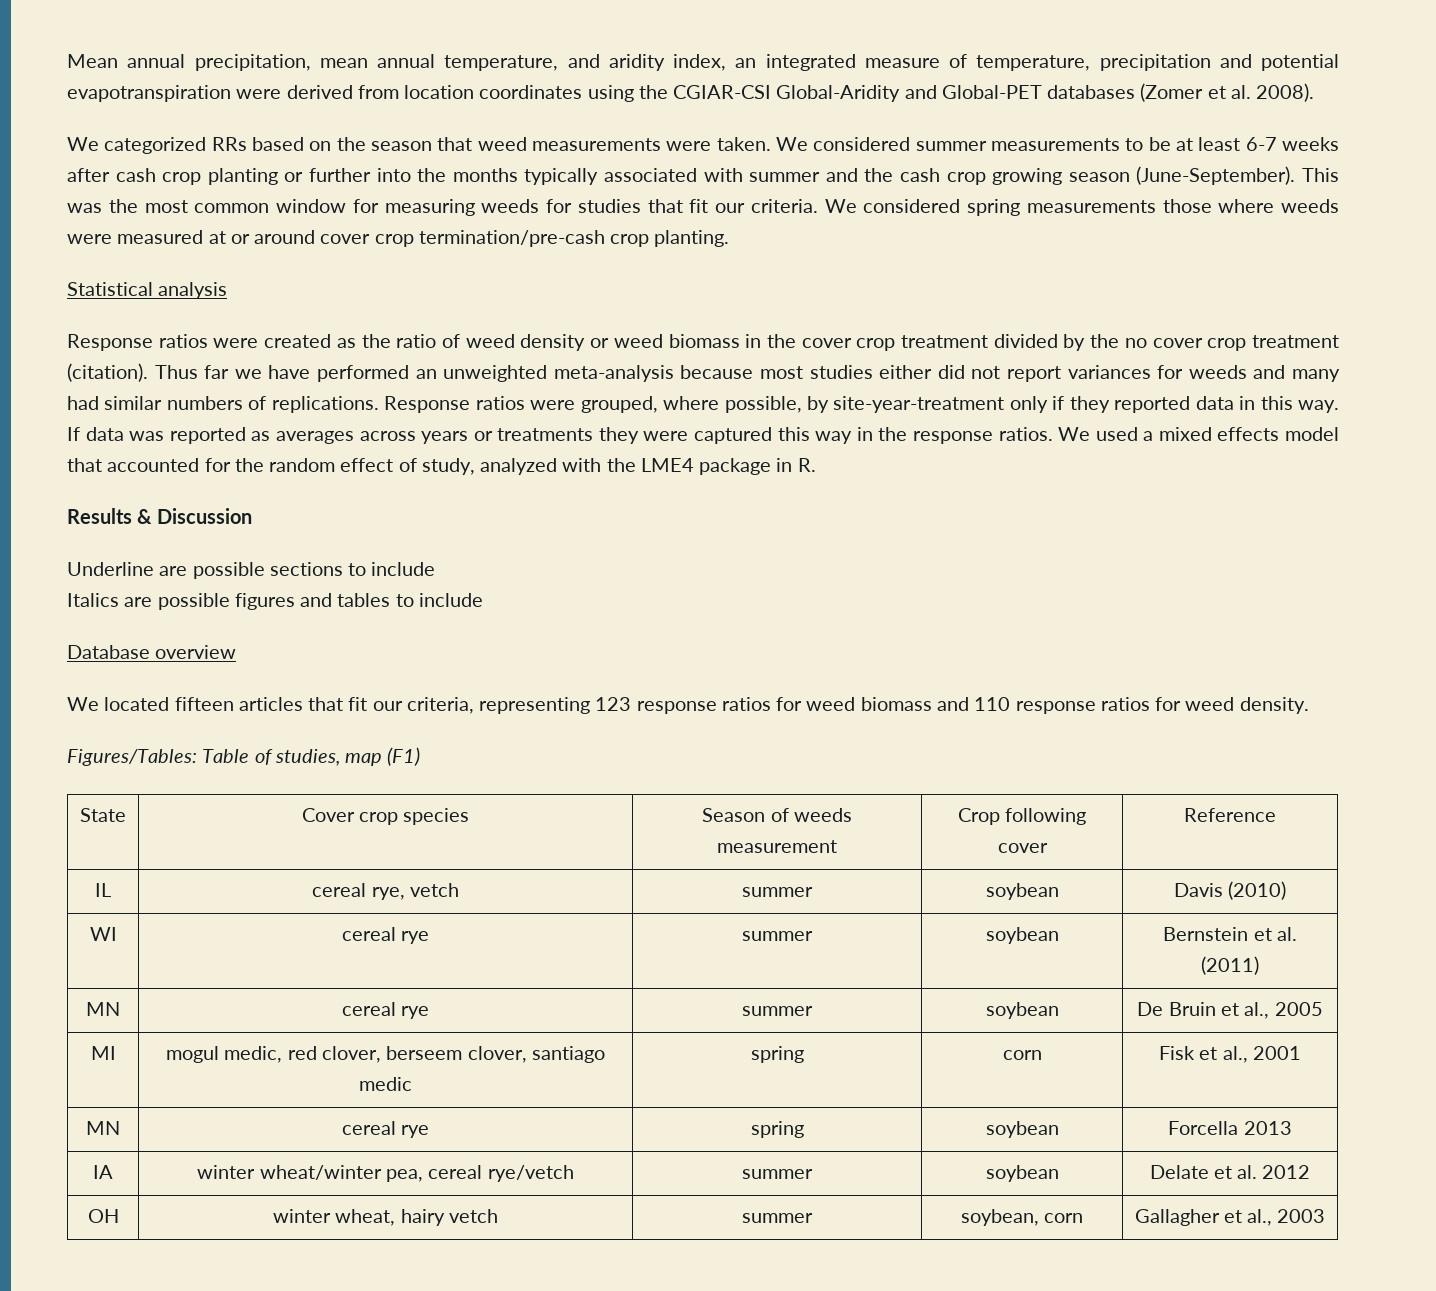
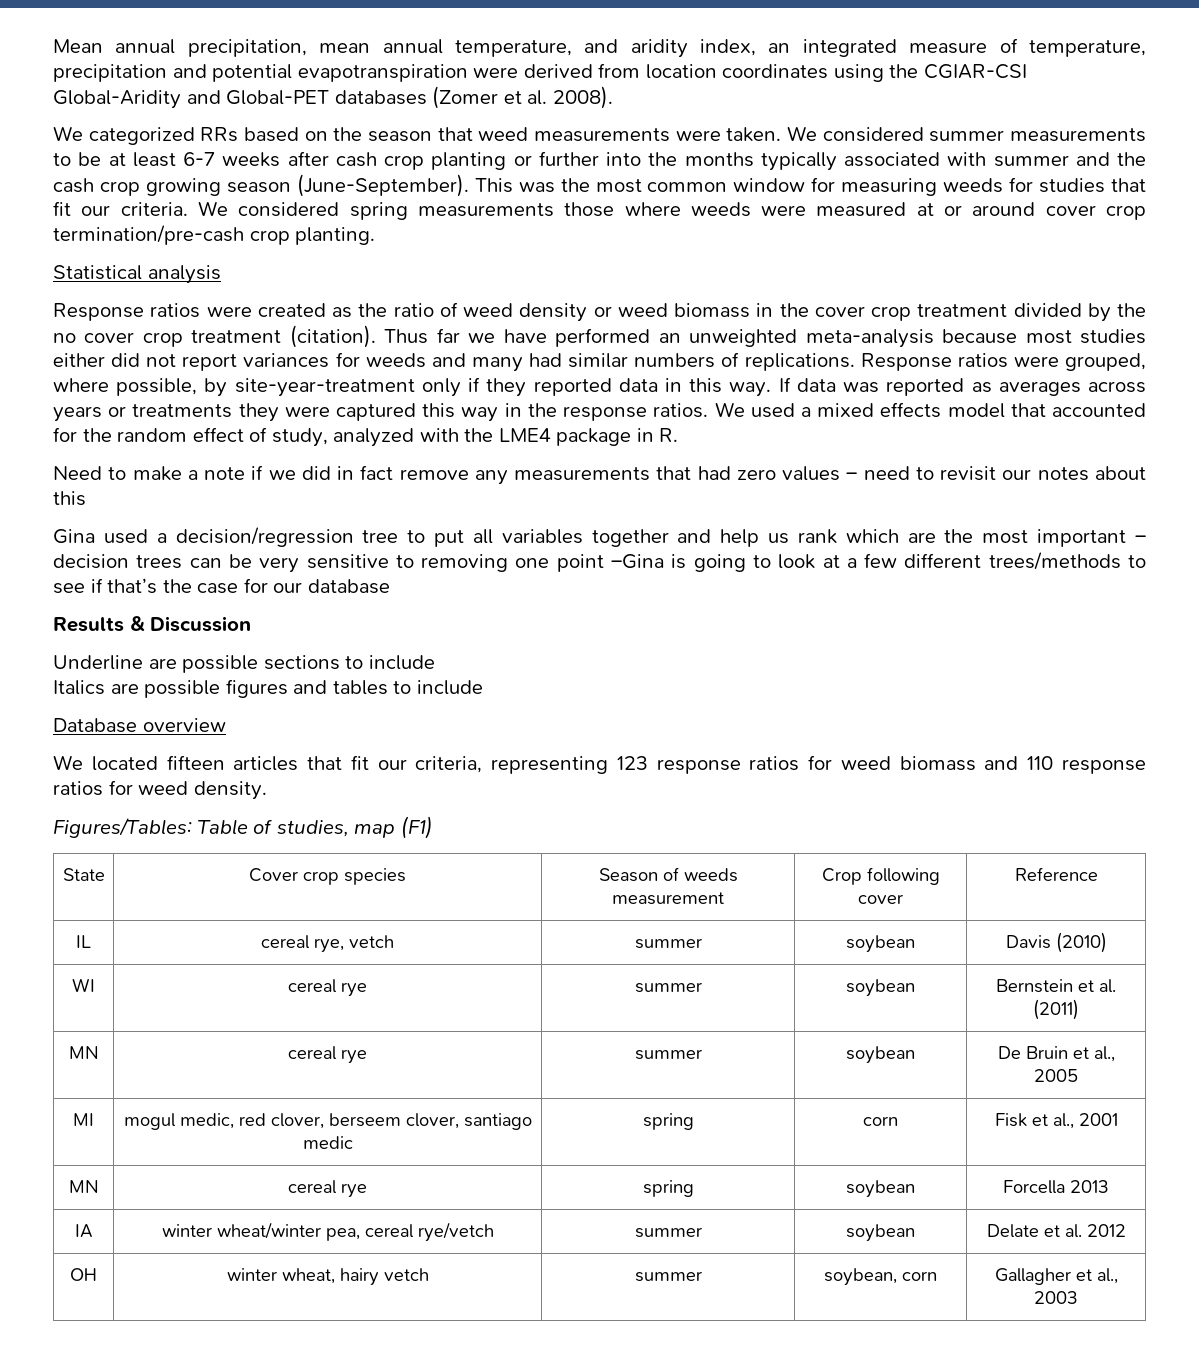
+ Need to make a note if we did in fact remove any measurements that had zero values – need to revisit our notes about this
+ Gina used a decision/regression tree to put all variables together and help us rank which are the most important – decision trees can be very sensitive to removing one point –Gina is going to look at a few different trees/methods to see if that’s the case for our database

